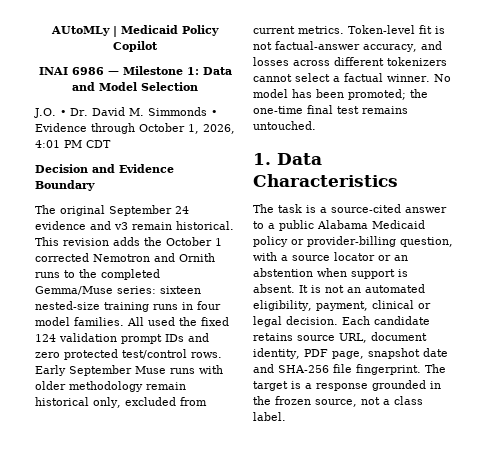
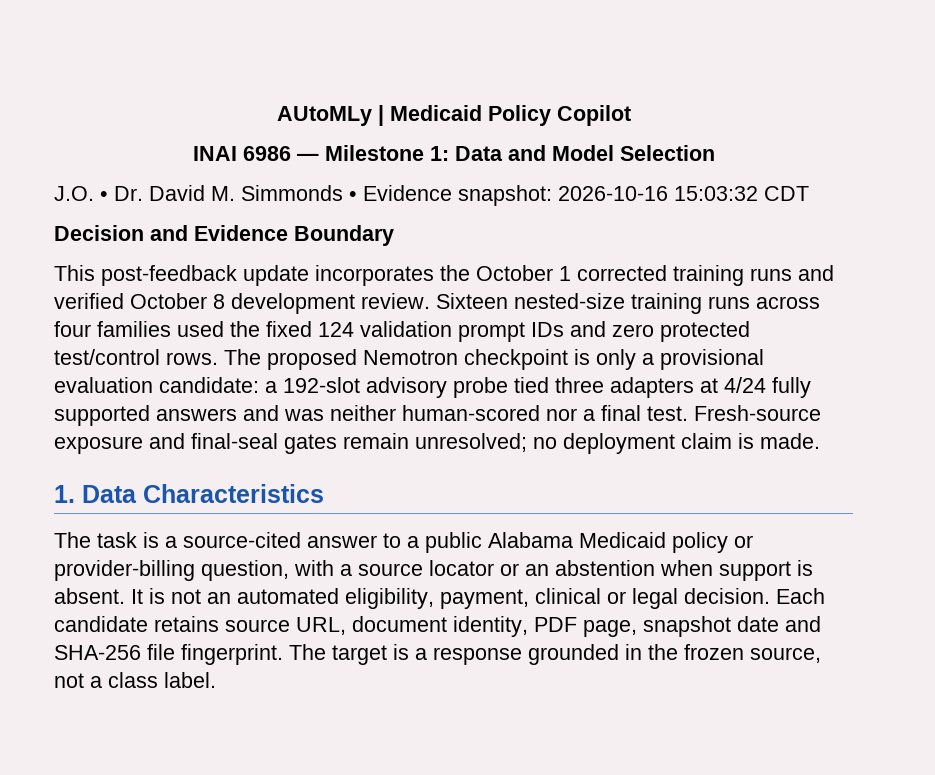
- J.O. • Dr. David M. Simmonds • Evidence through October 1, 2026, 4:01 PM CDT
+ J.O. • Dr. David M. Simmonds • Evidence snapshot: 2026-10-16 15:03:32 CDT
- The original September 24 evidence and v3 remain historical. This revision adds the October 1 corrected Nemotron and Ornith runs to the completed Gemma/Muse series: sixteen nested-size training runs in four model families. All used the fixed 124 validation prompt IDs and zero protected test/control rows.
+ This post-feedback update incorporates the October 1 corrected training runs and verified October 8 development review. Sixteen nested-size training runs across four families used the fixed 124 validation prompt IDs and zero protected test/control rows.
- Early September Muse runs with older methodology remain historical only, excluded from current metrics. Token-level fit is not factual-answer accuracy, and losses across different tokenizers cannot select a factual winner. No model has been promoted; the one-time final test remains untouched.
+ The proposed Nemotron checkpoint is only a provisional evaluation candidate: a 192-slot advisory probe tied three adapters at 4/24 fully supported answers and was neither human-scored nor a final test. Fresh-source exposure and final-seal gates remain unresolved; no deployment claim is made.

